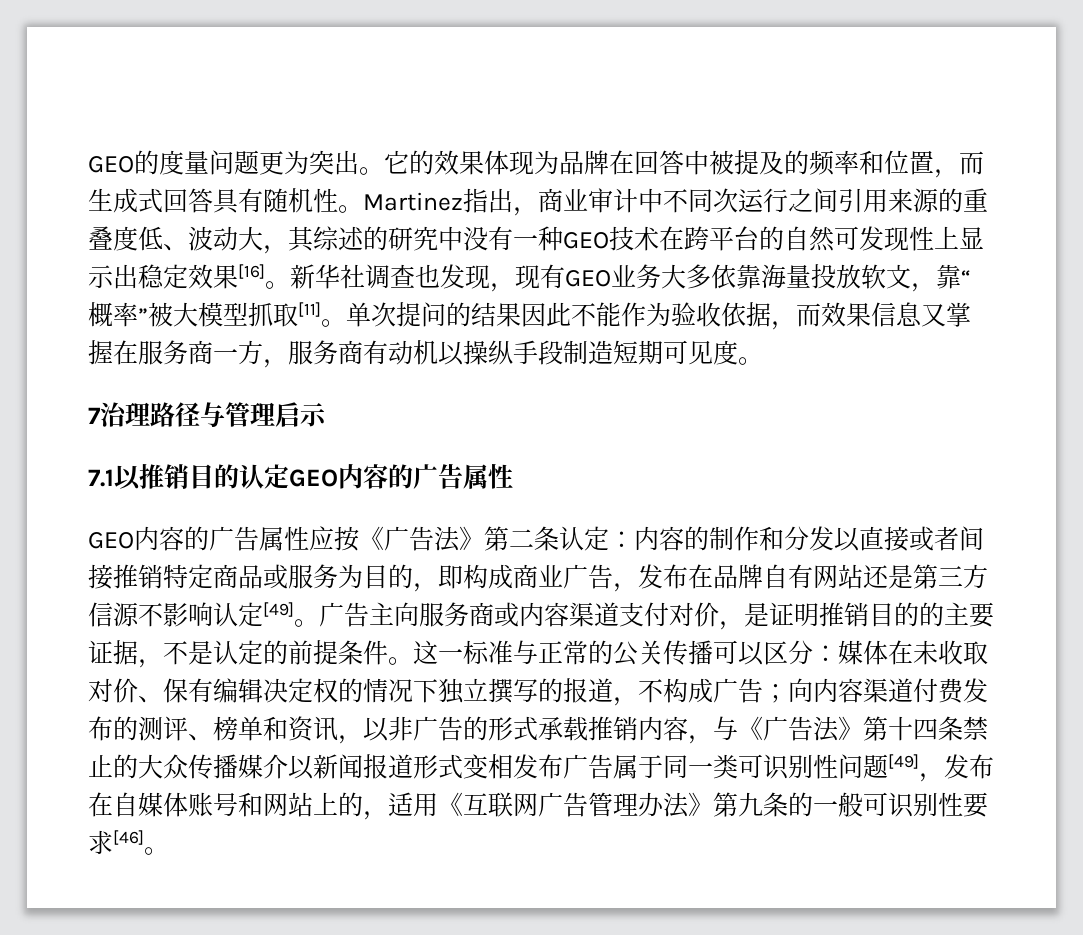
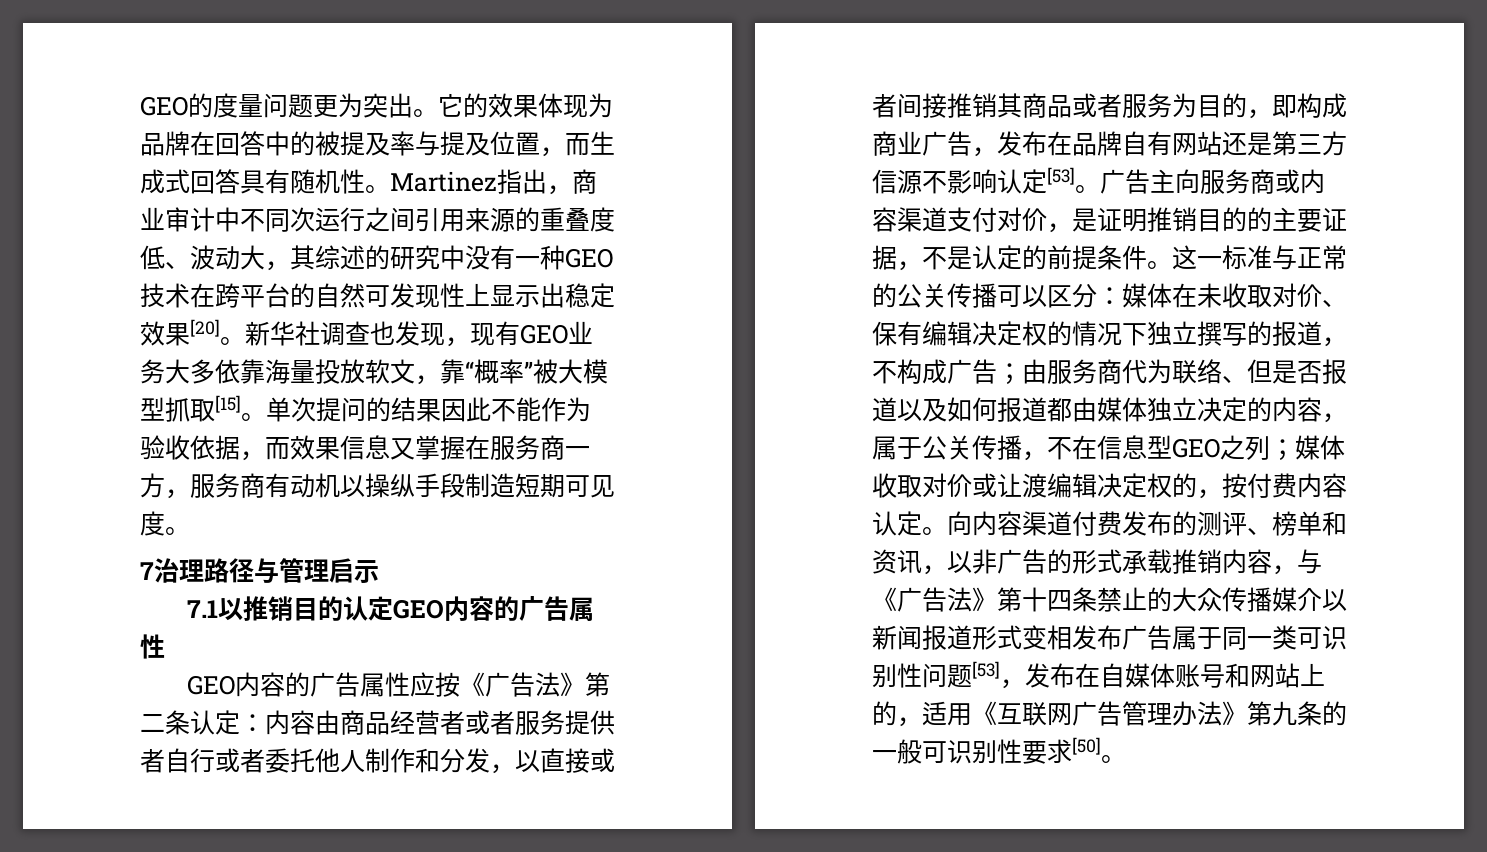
- 它的效果体现为品牌在回答中被提及的频率和位置，而生成式回答具有随机性。
+ 它的效果体现为品牌在回答中的被提及率与提及位置，而生成式回答具有随机性。
- Martinez指出，商业审计中不同次运行之间引用来源的重叠度低、波动大，其综述的研究中没有一种GEO技术在跨平台的自然可发现性上显示出稳定效果[16]。
+ Martinez指出，商业审计中不同次运行之间引用来源的重叠度低、波动大，其综述的研究中没有一种GEO技术在跨平台的自然可发现性上显示出稳定效果[20]。
- 新华社调查也发现，现有GEO业务大多依靠海量投放软文，靠“概率”被大模型抓取[11]。
+ 新华社调查也发现，现有GEO业务大多依靠海量投放软文，靠“概率”被大模型抓取[15]。
- GEO内容的广告属性应按《广告法》第二条认定：内容的制作和分发以直接或者间接推销特定商品或服务为目的，即构成商业广告，发布在品牌自有网站还是第三方信源不影响认定[49]。
+ GEO内容的广告属性应按《广告法》第二条认定：内容由商品经营者或者服务提供者自行或者委托他人制作和分发，以直接或者间接推销其商品或者服务为目的，即构成商业广告，发布在品牌自有网站还是第三方信源不影响认定[53]。
+ 由服务商代为联络、但是否报道以及如何报道都由媒体独立决定的内容，属于公关传播，不在信息型GEO之列；媒体收取对价或让渡编辑决定权的，按付费内容认定。
- 向内容渠道付费发布的测评、榜单和资讯，以非广告的形式承载推销内容，与《广告法》第十四条禁止的大众传播媒介以新闻报道形式变相发布广告属于同一类可识别性问题[49]，发布在自媒体账号和网站上的，适用《互联网广告管理办法》第九条的一般可识别性要求[46]。
+ 向内容渠道付费发布的测评、榜单和资讯，以非广告的形式承载推销内容，与《广告法》第十四条禁止的大众传播媒介以新闻报道形式变相发布广告属于同一类可识别性问题[53]，发布在自媒体账号和网站上的，适用《互联网广告管理办法》第九条的一般可识别性要求[50]。

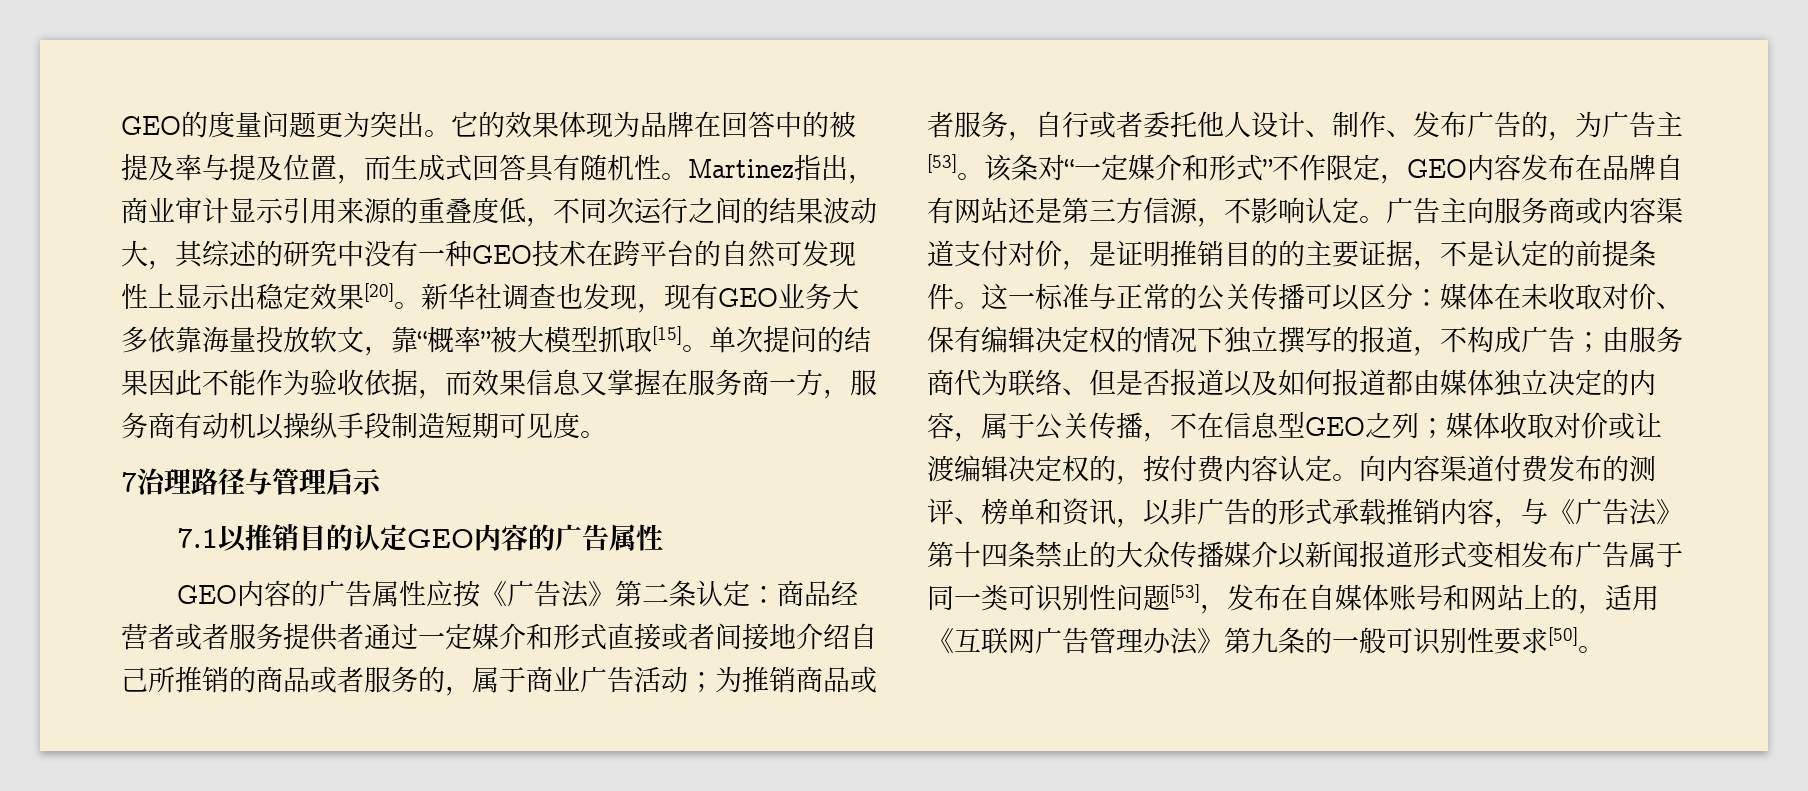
- Martinez指出，商业审计中不同次运行之间引用来源的重叠度低、波动大，其综述的研究中没有一种GEO技术在跨平台的自然可发现性上显示出稳定效果[20]。
+ Martinez指出，商业审计显示引用来源的重叠度低，不同次运行之间的结果波动大，其综述的研究中没有一种GEO技术在跨平台的自然可发现性上显示出稳定效果[20]。
- GEO内容的广告属性应按《广告法》第二条认定：内容由商品经营者或者服务提供者自行或者委托他人制作和分发，以直接或者间接推销其商品或者服务为目的，即构成商业广告，发布在品牌自有网站还是第三方信源不影响认定[53]。
+ GEO内容的广告属性应按《广告法》第二条认定：商品经营者或者服务提供者通过一定媒介和形式直接或者间接地介绍自己所推销的商品或者服务的，属于商业广告活动；为推销商品或者服务，自行或者委托他人设计、制作、发布广告的，为广告主[53]。该条对“一定媒介和形式”不作限定，GEO内容发布在品牌自有网站还是第三方信源，不影响认定。

